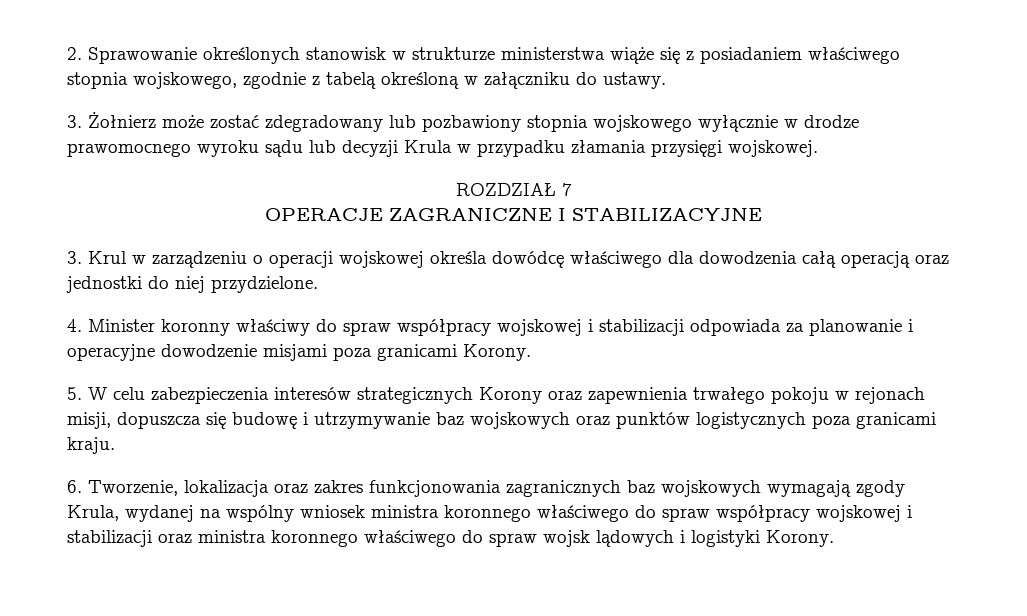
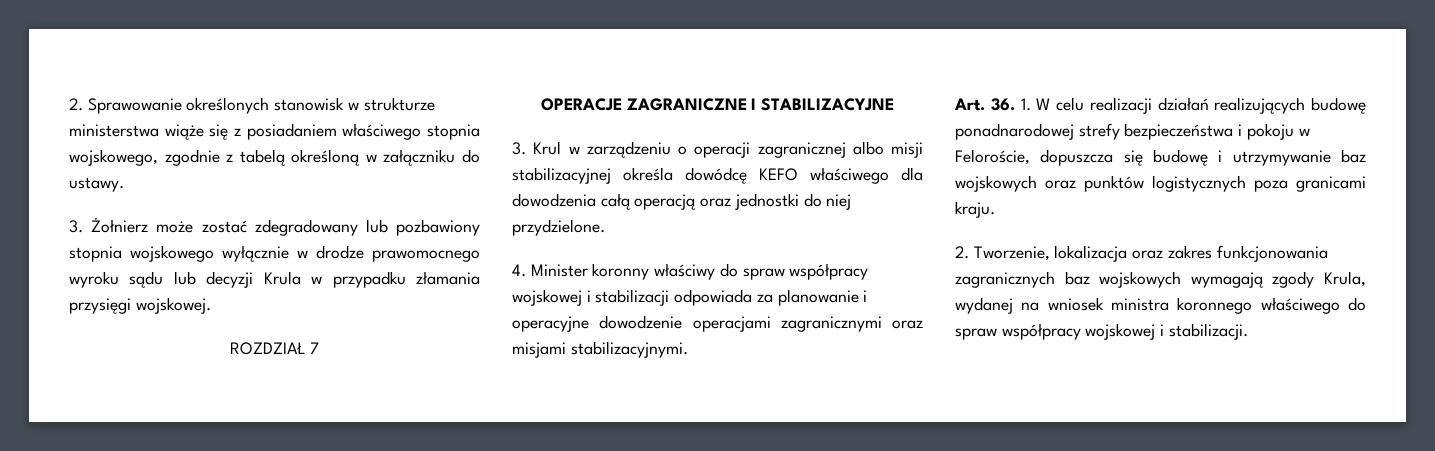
- 3. Krul w zarządzeniu o operacji wojskowej określa dowódcę właściwego dla dowodzenia całą operacją oraz jednostki do niej przydzielone.
+ 3. Krul w zarządzeniu o operacji zagranicznej albo misji stabilizacyjnej określa dowódcę KEFO właściwego dla dowodzenia całą operacją oraz jednostki do niej przydzielone.
- 4. Minister koronny właściwy do spraw współpracy wojskowej i stabilizacji odpowiada za planowanie i operacyjne dowodzenie misjami poza granicami Korony.
- 5. W celu zabezpieczenia interesów strategicznych Korony oraz zapewnienia trwałego pokoju w rejonach misji, dopuszcza się budowę i utrzymywanie baz wojskowych oraz punktów logistycznych poza granicami kraju.
+ 4. Minister koronny właściwy do spraw współpracy wojskowej i stabilizacji odpowiada za planowanie i operacyjne dowodzenie operacjami zagranicznymi oraz misjami stabilizacyjnymi.
+ Art. 36. 1. W celu realizacji działań realizujących budowę ponadnarodowej strefy bezpieczeństwa i pokoju w Feloroście, dopuszcza się budowę i utrzymywanie baz wojskowych oraz punktów logistycznych poza granicami kraju.
- 6. Tworzenie, lokalizacja oraz zakres funkcjonowania zagranicznych baz wojskowych wymagają zgody Krula, wydanej na wspólny wniosek ministra koronnego właściwego do spraw współpracy wojskowej i stabilizacji oraz ministra koronnego właściwego do spraw wojsk lądowych i logistyki Korony.
+ 2. Tworzenie, lokalizacja oraz zakres funkcjonowania zagranicznych baz wojskowych wymagają zgody Krula, wydanej na wniosek ministra koronnego właściwego do spraw współpracy wojskowej i stabilizacji.

